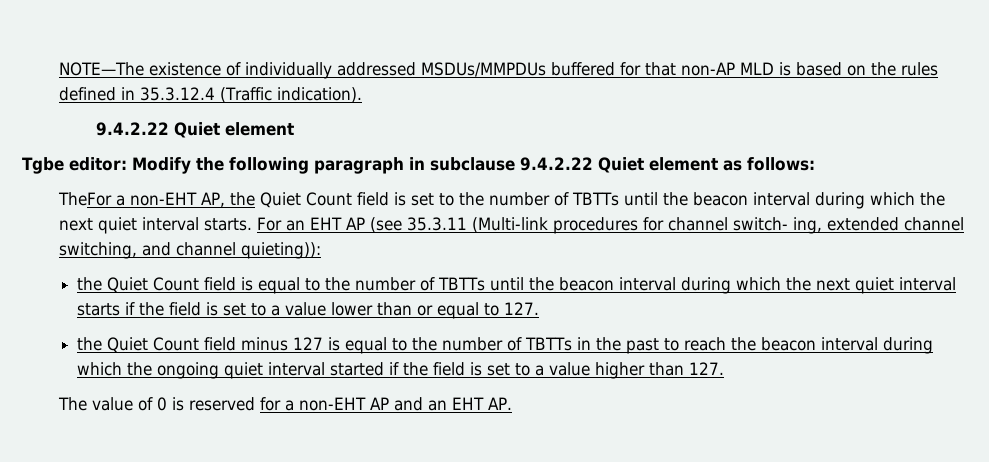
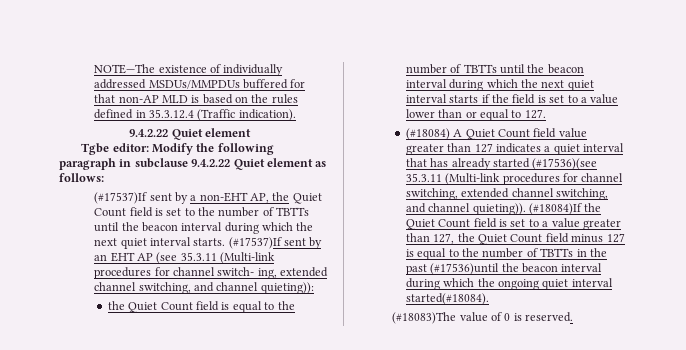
- TheFor a non-EHT AP, the Quiet Count field is set to the number of TBTTs until the beacon interval during which the next quiet interval starts.
+ (#17537)If sent by a non-EHT AP, the Quiet Count field is set to the number of TBTTs until the beacon interval during which the next quiet interval starts.
- For an EHT AP (see 35.3.11 (Multi-link procedures for channel switch- ing, extended channel switching, and channel quieting)):
+ (#17537)If sent by an EHT AP (see 35.3.11 (Multi-link procedures for channel switch- ing, extended channel switching, and channel quieting)):
- the Quiet Count field minus 127 is equal to the number of TBTTs in the past to reach the beacon interval during which the ongoing quiet interval started if the field is set to a value higher than 127.
- The value of 0 is reserved for a non-EHT AP and an EHT AP.
+ (#18084) A Quiet Count field value greater than 127 indicates a quiet interval that has already started (#17536)(see 35.3.11 (Multi-link procedures for channel switching, extended channel switching, and channel quieting)). (#18084)If the Quiet Count field is set to a value greater than 127, the Quiet Count field minus 127 is equal to the number of TBTTs in the past (#17536)until the beacon interval during which the ongoing quiet interval started(#18084).
+ (#18083)The value of 0 is reserved.

